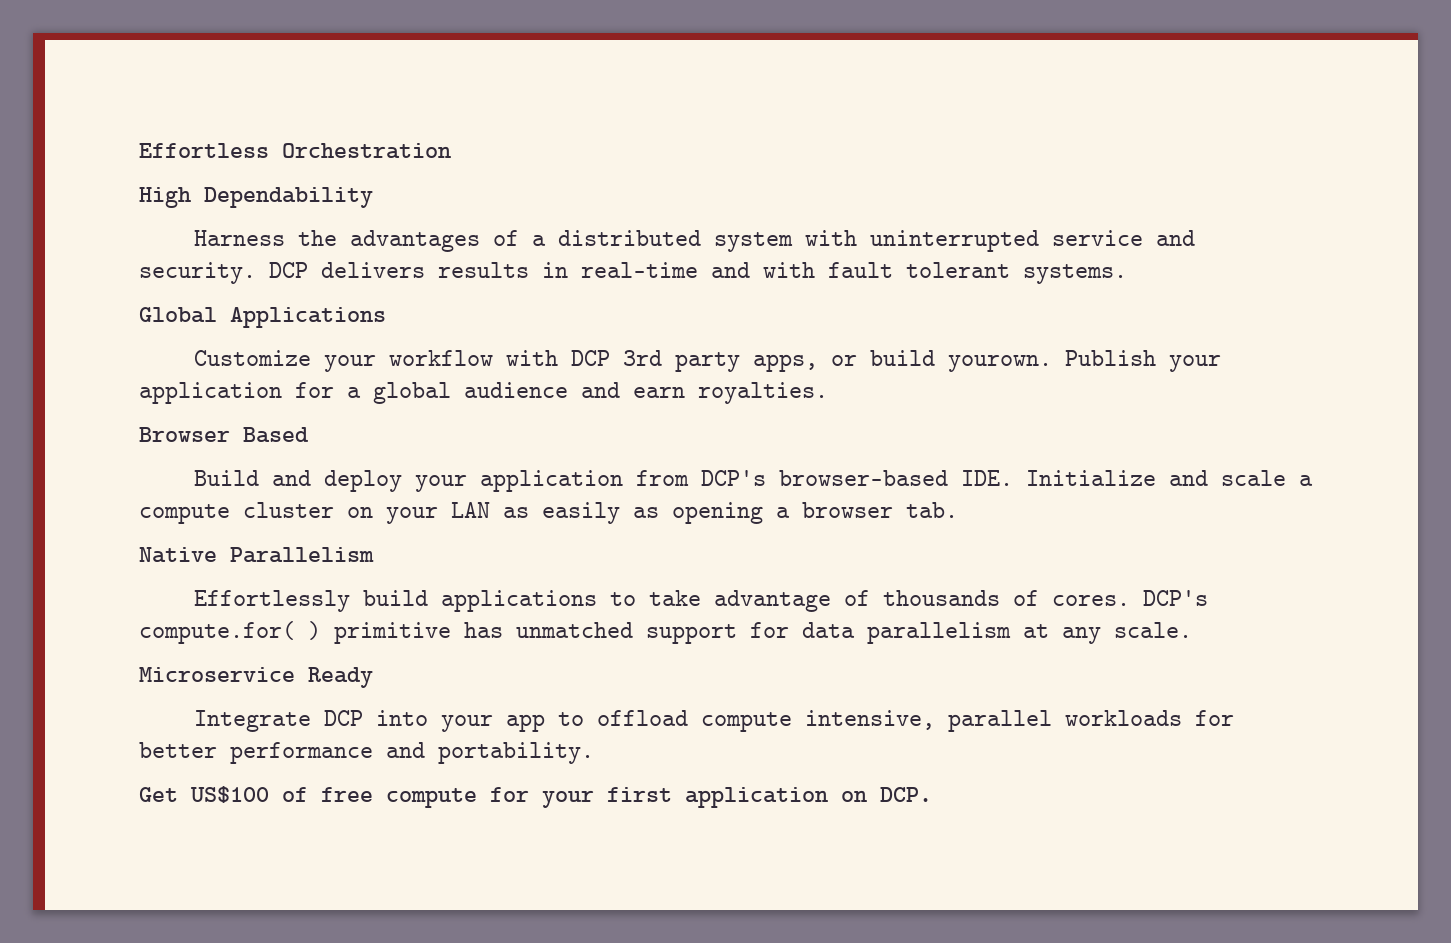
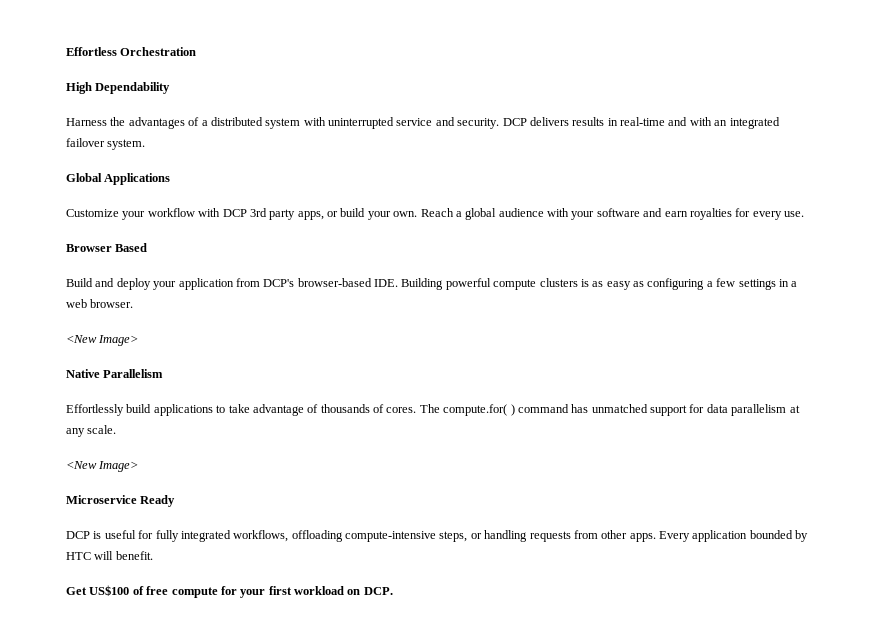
- DCP delivers results in real-time and with fault tolerant systems.
+ DCP delivers results in real-time and with an integrated failover system.
- Customize your workflow with DCP 3rd party apps, or build yourown. Publish your application for a global audience and earn royalties.
+ Customize your workflow with DCP 3rd party apps, or build your own. Reach a global audience with your software and earn royalties for every use.
- Build and deploy your application from DCP's browser-based IDE. Initialize and scale a compute cluster on your LAN as easily as opening a browser tab.
+ Build and deploy your application from DCP's browser-based IDE. Building powerful compute clusters is as easy as configuring a few settings in a web browser.
+ <New Image>
- DCP's compute.for( ) primitive has unmatched support for data parallelism at any scale.
+ The compute.for( ) command has unmatched support for data parallelism at any scale.
+ <New Image>
- Integrate DCP into your app to offload compute intensive, parallel workloads for better performance and portability.
+ DCP is useful for fully integrated workflows, offloading compute-intensive steps, or handling requests from other apps. Every application bounded by HTC will benefit.
- Get US$100 of free compute for your first application on DCP.
+ Get US$100 of free compute for your first workload on DCP.

